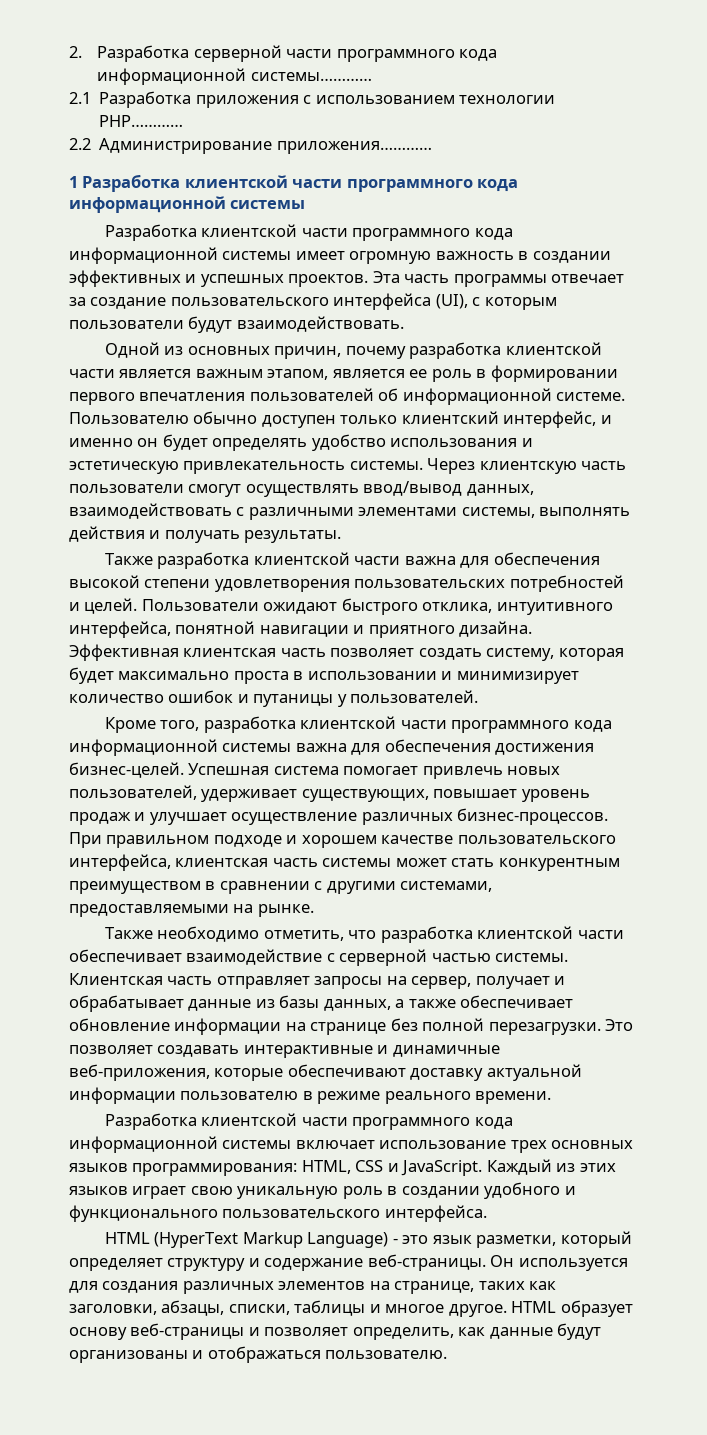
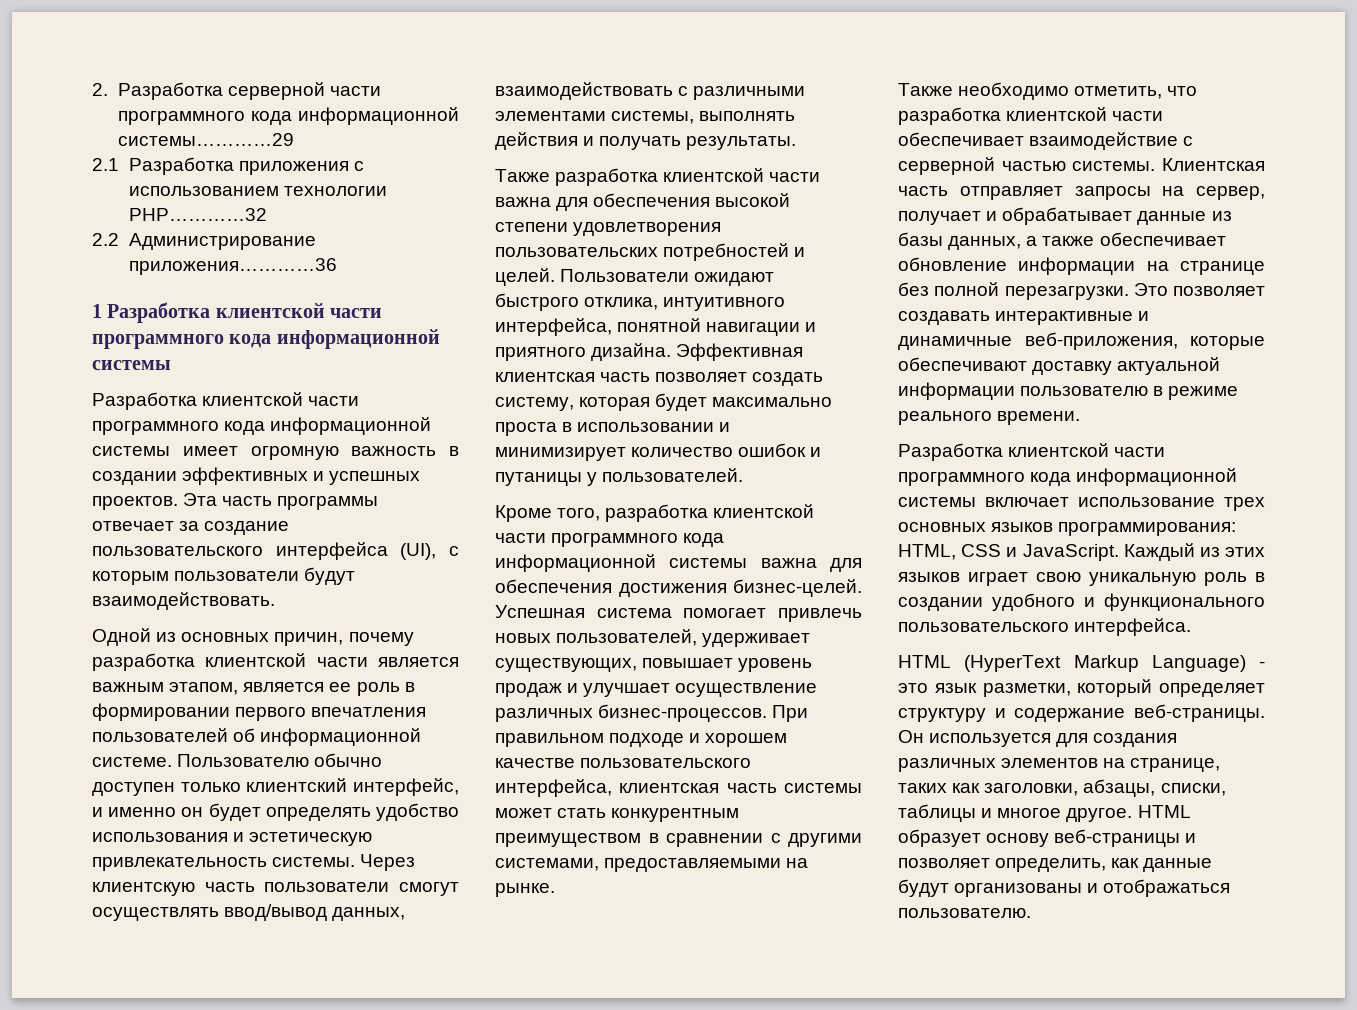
- 2. Разработка серверной части программного кода информационной системы…………
+ 2. Разработка серверной части программного кода информационной системы…………29
- 2.1 Разработка приложения с использованием технологии РНР…………
+ 2.1 Разработка приложения с использованием технологии РНР…………32
- 2.2 Администрирование приложения…………
+ 2.2 Администрирование приложения…………36

